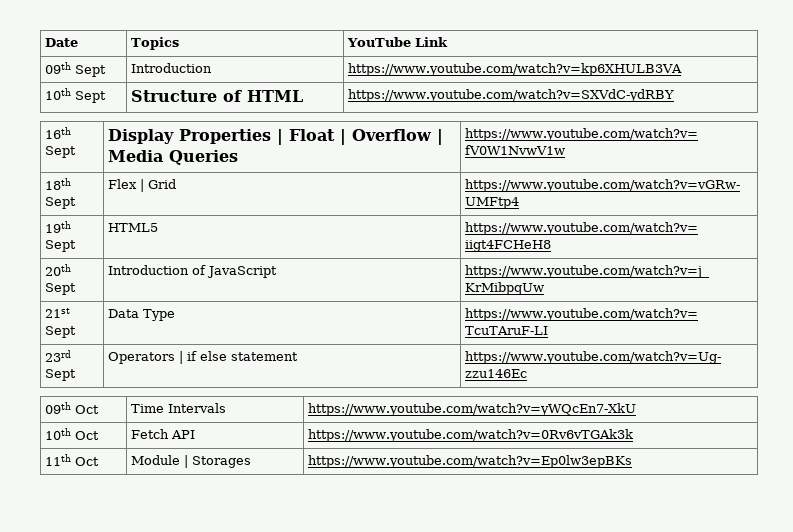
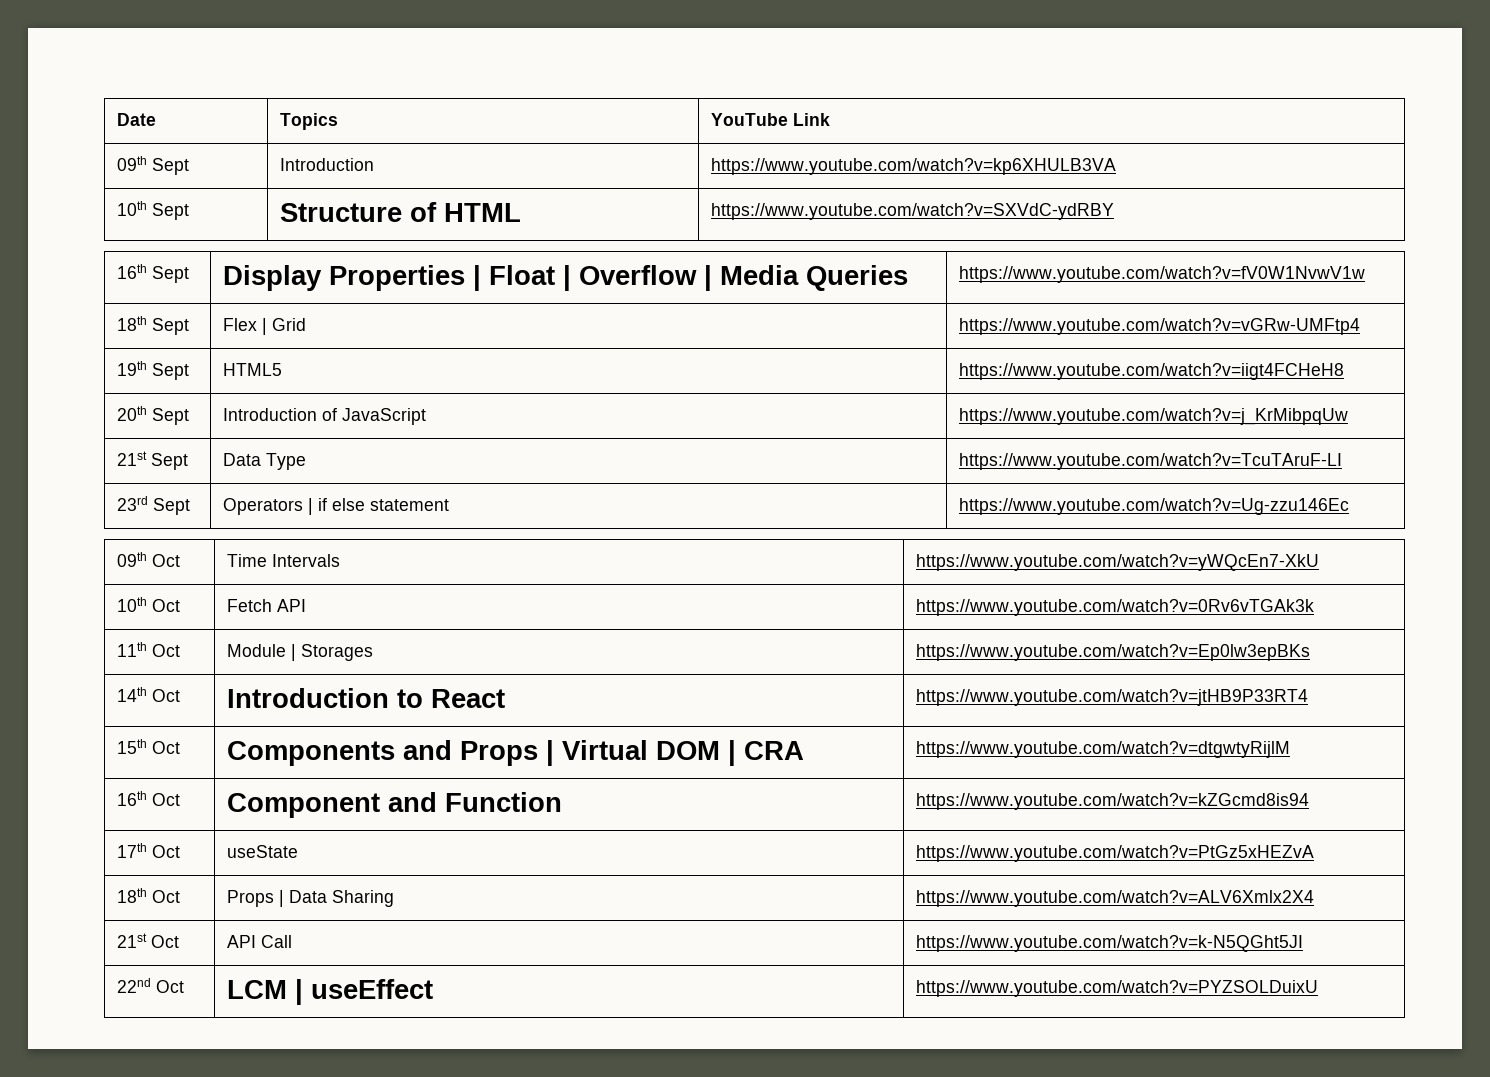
+ 14th Oct | Introduction to React | https://www.youtube.com/watch?v=jtHB9P33RT4
+ 15th Oct | Components and Props | Virtual DOM | CRA | https://www.youtube.com/watch?v=dtgwtyRijlM
+ 16th Oct | Component and Function | https://www.youtube.com/watch?v=kZGcmd8is94
+ 17th Oct | useState | https://www.youtube.com/watch?v=PtGz5xHEZvA
+ 18th Oct | Props | Data Sharing | https://www.youtube.com/watch?v=ALV6Xmlx2X4
+ 21st Oct | API Call | https://www.youtube.com/watch?v=k-N5QGht5JI
+ 22nd Oct | LCM | useEffect | https://www.youtube.com/watch?v=PYZSOLDuixU

